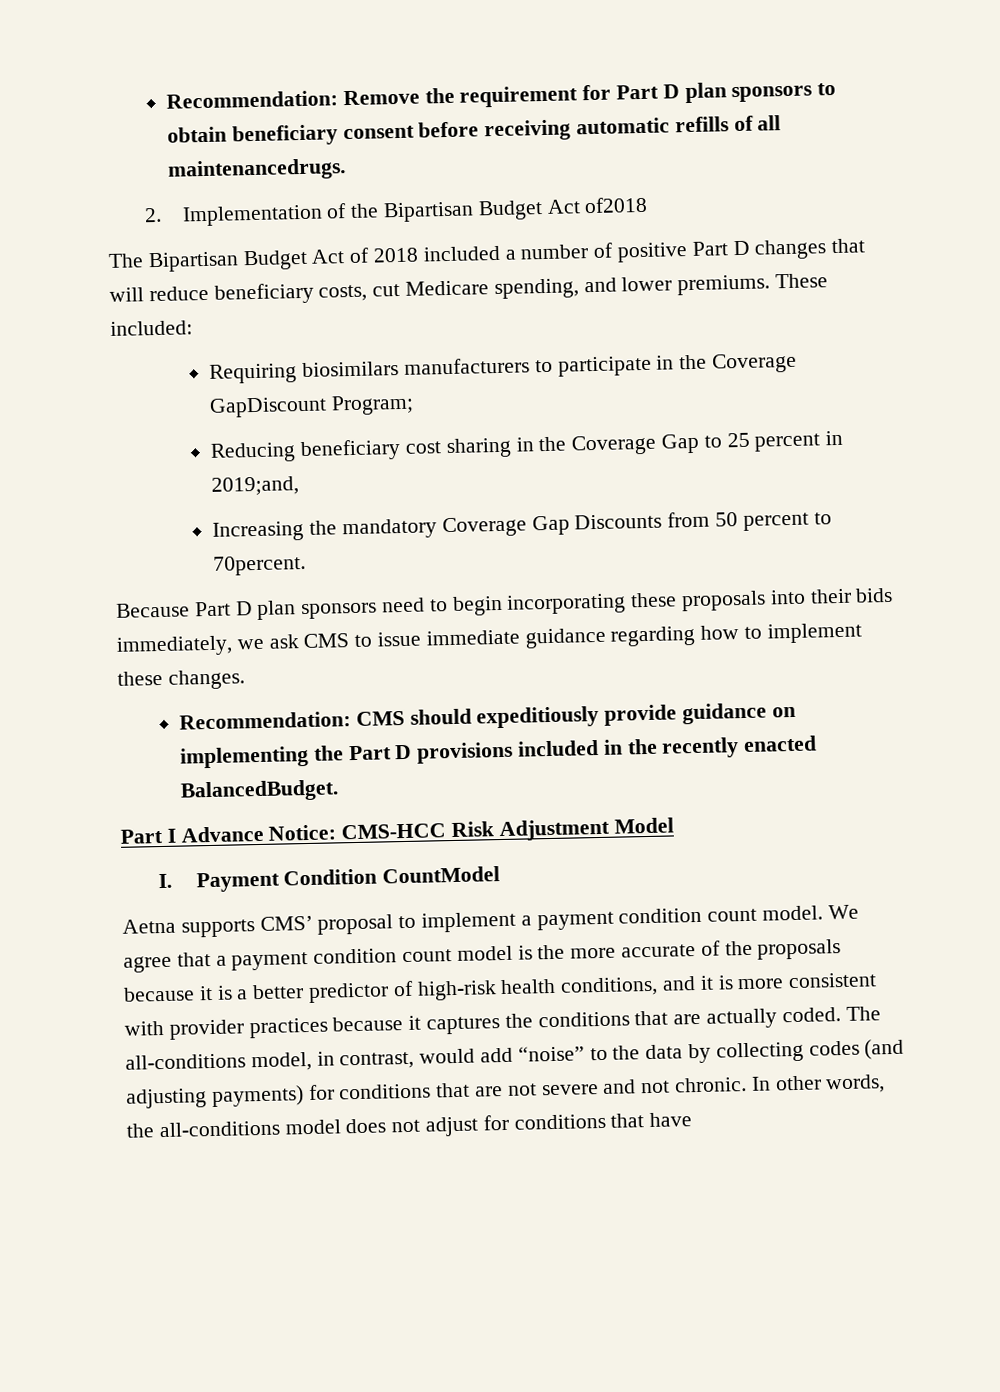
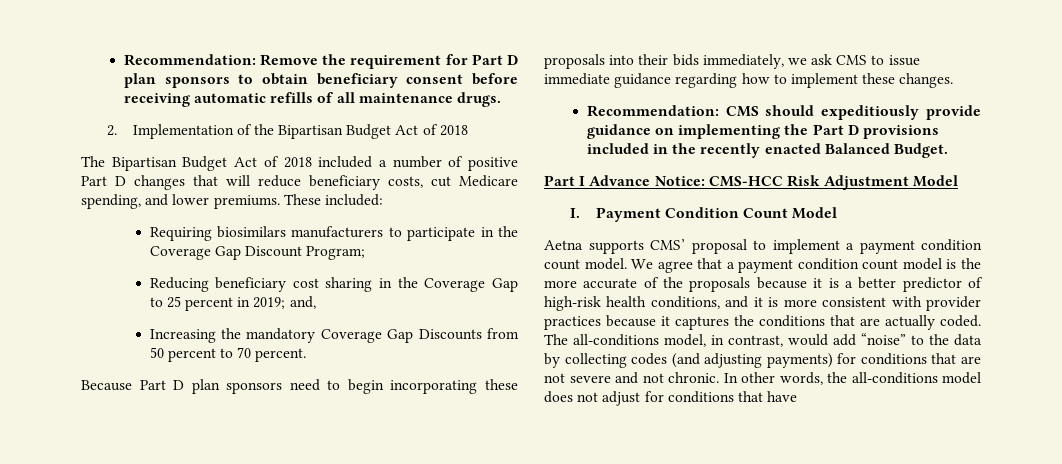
- Recommendation: Remove the requirement for Part D plan sponsors to obtain beneficiary consent before receiving automatic refills of all maintenancedrugs.
+ Recommendation: Remove the requirement for Part D plan sponsors to obtain beneficiary consent before receiving automatic refills of all maintenance drugs.
- 2. Implementation of the Bipartisan Budget Act of2018
+ 2. Implementation of the Bipartisan Budget Act of 2018
- Requiring biosimilars manufacturers to participate in the Coverage GapDiscount Program;
+ Requiring biosimilars manufacturers to participate in the Coverage Gap Discount Program;
- Reducing beneficiary cost sharing in the Coverage Gap to 25 percent in 2019;and,
+ Reducing beneficiary cost sharing in the Coverage Gap to 25 percent in 2019; and,
- Increasing the mandatory Coverage Gap Discounts from 50 percent to 70percent.
+ Increasing the mandatory Coverage Gap Discounts from 50 percent to 70 percent.
- Recommendation: CMS should expeditiously provide guidance on implementing the Part D provisions included in the recently enacted BalancedBudget.
+ Recommendation: CMS should expeditiously provide guidance on implementing the Part D provisions included in the recently enacted Balanced Budget.
- I. Payment Condition CountModel
+ I. Payment Condition Count Model

